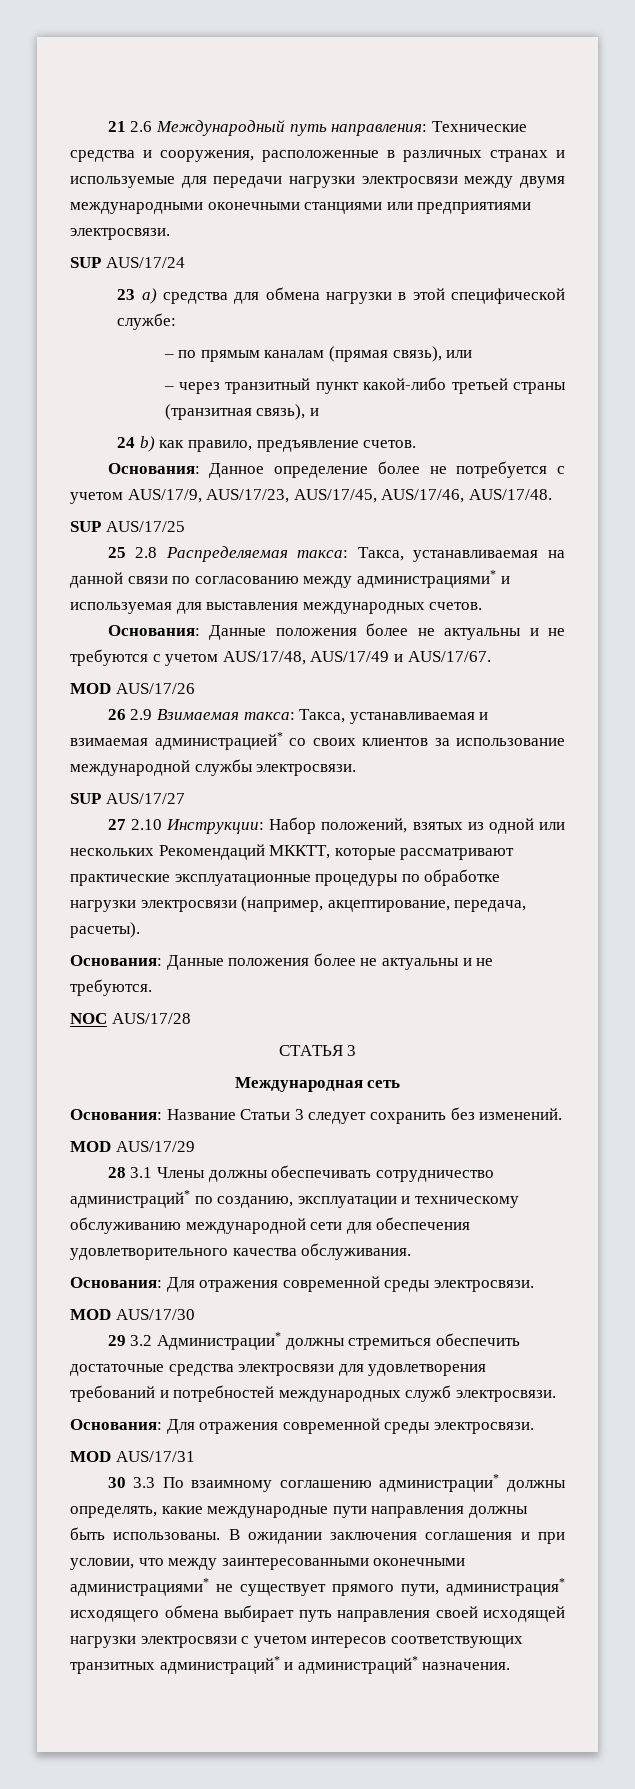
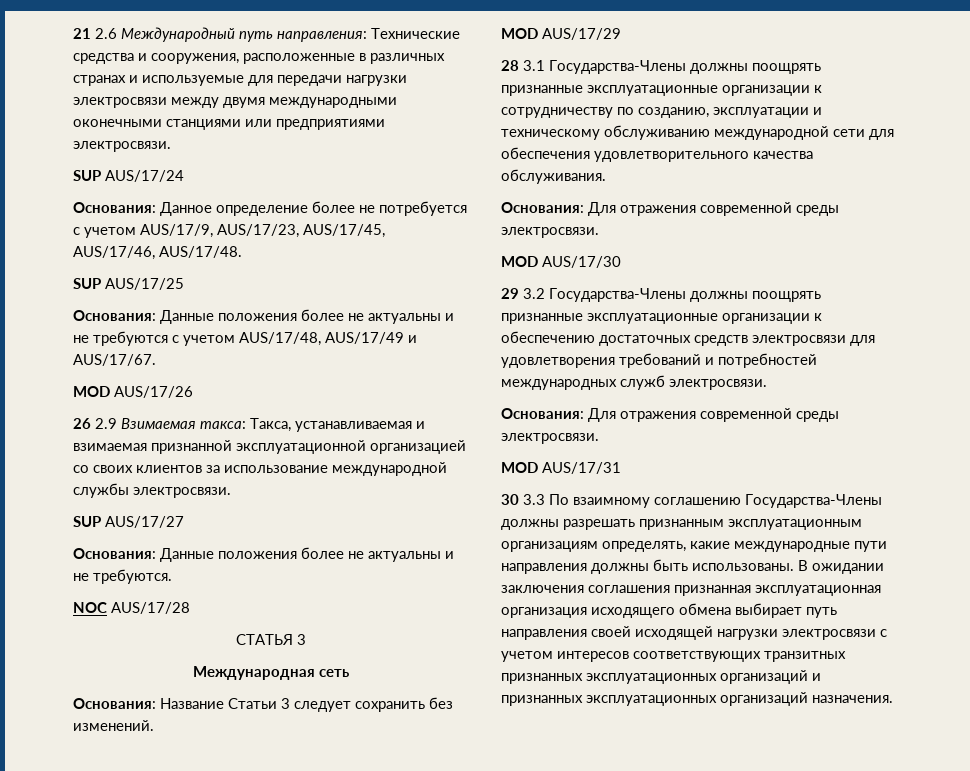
- 23 a) средства для обмена нагрузки в этой специфической службе:
- – по прямым каналам (прямая связь), или
- – через транзитный пункт какой-либо третьей страны (транзитная связь), и
- 24 b) как правило, предъявление счетов.
- 25 2.8 Распределяемая такса: Такса, устанавливаемая на данной связи по согласованию между администрациями* и используемая для выставления международных счетов.
- 26 2.9 Взимаемая такса: Такса, устанавливаемая и взимаемая администрацией* со своих клиентов за использование международной службы электросвязи.
+ 26 2.9 Взимаемая такса: Такса, устанавливаемая и взимаемая признанной эксплуатационной организацией со своих клиентов за использование международной службы электросвязи.
- 27 2.10 Инструкции: Набор положений, взятых из одной или нескольких Рекомендаций МККТТ, которые рассматривают практические эксплуатационные процедуры по обработке нагрузки электросвязи (например, акцептирование, передача, расчеты).
- 28 3.1 Члены должны обеспечивать сотрудничество администраций* по созданию, эксплуатации и техническому обслуживанию международной сети для обеспечения удовлетворительного качества обслуживания.
+ 28 3.1 Государства-Члены должны поощрять признанные эксплуатационные организации к сотрудничеству по созданию, эксплуатации и техническому обслуживанию международной сети для обеспечения удовлетворительного качества обслуживания.
- 29 3.2 Администрации* должны стремиться обеспечить достаточные средства электросвязи для удовлетворения требований и потребностей международных служб электросвязи.
+ 29 3.2 Государства-Члены должны поощрять признанные эксплуатационные организации к обеспечению достаточных средств электросвязи для удовлетворения требований и потребностей международных служб электросвязи.
- 30 3.3 По взаимному соглашению администрации* должны определять, какие международные пути направления должны быть использованы.
+ 30 3.3 По взаимному соглашению Государства-Члены должны разрешать признанным эксплуатационным организациям определять, какие международные пути направления должны быть использованы.
- В ожидании заключения соглашения и при условии, что между заинтересованными оконечными администрациями* не существует прямого пути, администрация* исходящего обмена выбирает путь направления своей исходящей нагрузки электросвязи с учетом интересов соответствующих транзитных администраций* и администраций* назначения.
+ В ожидании заключения соглашения признанная эксплуатационная организация исходящего обмена выбирает путь направления своей исходящей нагрузки электросвязи с учетом интересов соответствующих транзитных признанных эксплуатационных организаций и признанных эксплуатационных организаций назначения.

